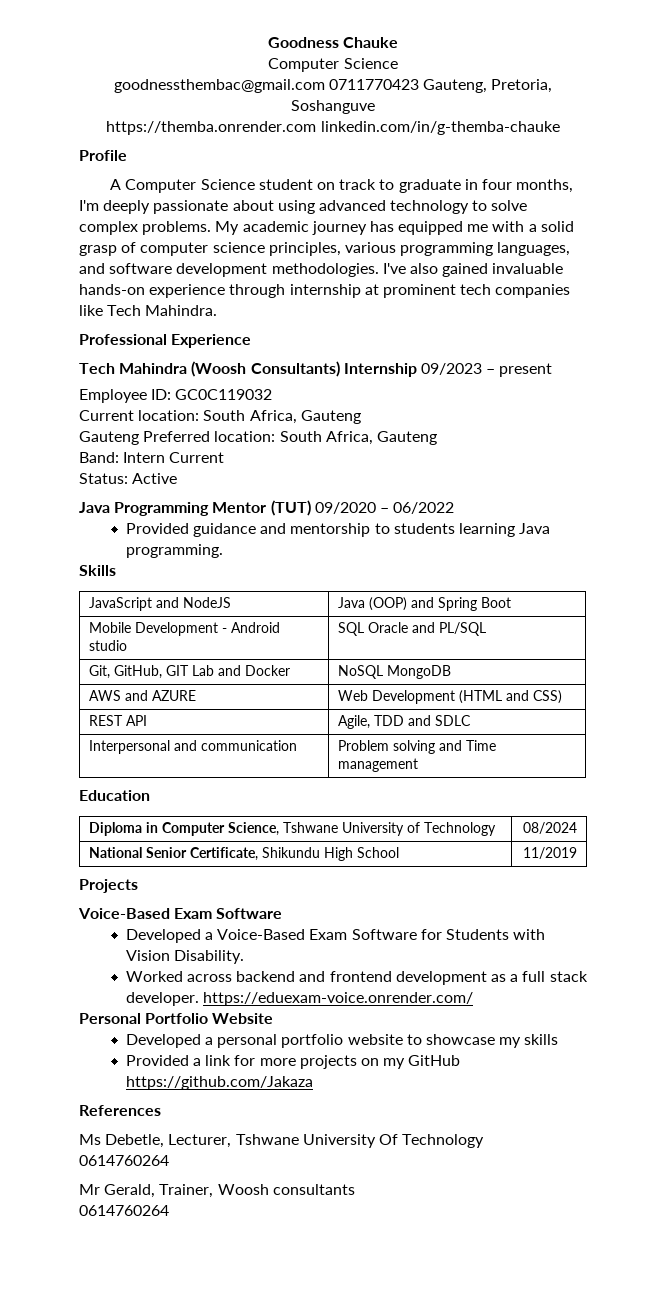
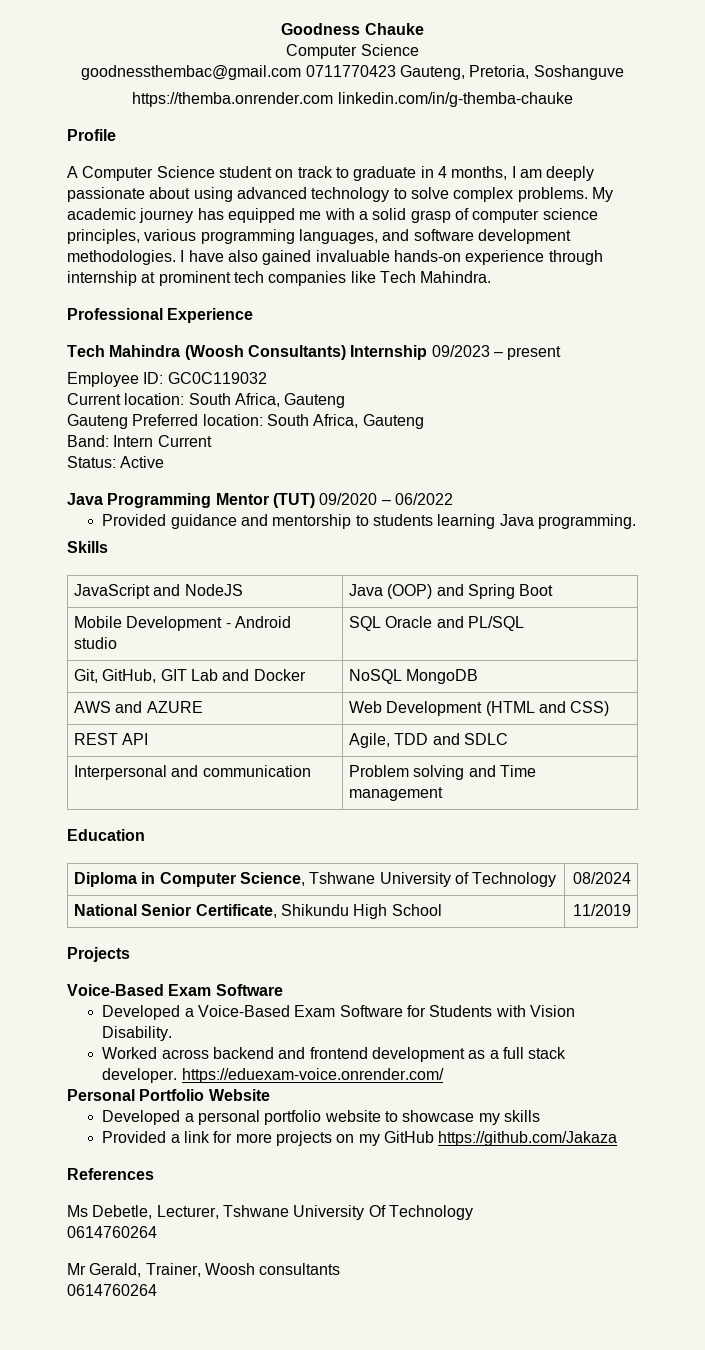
- A Computer Science student on track to graduate in four months, I'm deeply passionate about using advanced technology to solve complex problems.
+ A Computer Science student on track to graduate in 4 months, I am deeply passionate about using advanced technology to solve complex problems.
- I've also gained invaluable hands-on experience through internship at prominent tech companies like Tech Mahindra.
+ I have also gained invaluable hands-on experience through internship at prominent tech companies like Tech Mahindra.

